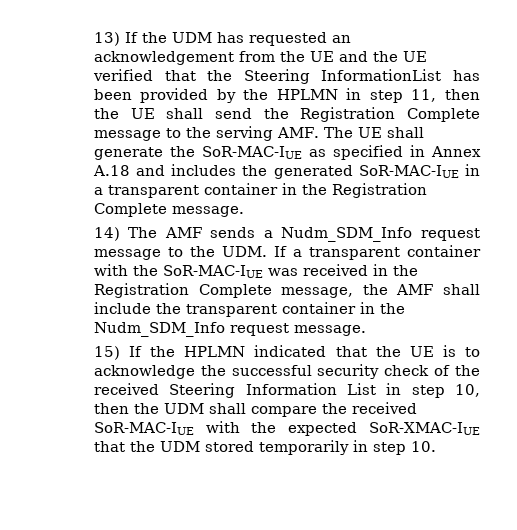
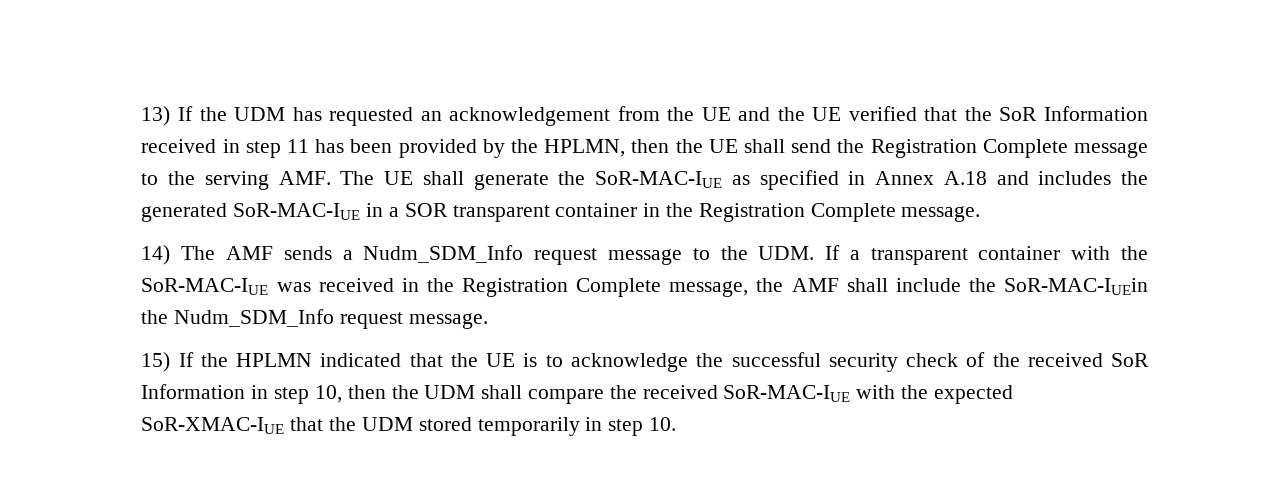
- 13) If the UDM has requested an acknowledgement from the UE and the UE verified that the Steering InformationList has been provided by the HPLMN in step 11, then the UE shall send the Registration Complete message to the serving AMF. The UE shall generate the SoR-MAC-IUE as specified in Annex A.18 and includes the generated SoR-MAC-IUE in a transparent container in the Registration Complete message.
+ 13) If the UDM has requested an acknowledgement from the UE and the UE verified that the SoR Information received in step 11 has been provided by the HPLMN, then the UE shall send the Registration Complete message to the serving AMF. The UE shall generate the SoR-MAC-IUE as specified in Annex A.18 and includes the generated SoR-MAC-IUE in a SOR transparent container in the Registration Complete message.
- 14) The AMF sends a Nudm_SDM_Info request message to the UDM. If a transparent container with the SoR-MAC-IUE was received in the Registration Complete message, the AMF shall include the transparent container in the Nudm_SDM_Info request message.
+ 14) The AMF sends a Nudm_SDM_Info request message to the UDM. If a transparent container with the SoR-MAC-IUE was received in the Registration Complete message, the AMF shall include the SoR-MAC-IUEin the Nudm_SDM_Info request message.
- 15) If the HPLMN indicated that the UE is to acknowledge the successful security check of the received Steering Information List in step 10, then the UDM shall compare the received SoR-MAC-IUE with the expected SoR-XMAC-IUE that the UDM stored temporarily in step 10.
+ 15) If the HPLMN indicated that the UE is to acknowledge the successful security check of the received SoR Information in step 10, then the UDM shall compare the received SoR-MAC-IUE with the expected SoR-XMAC-IUE that the UDM stored temporarily in step 10.

